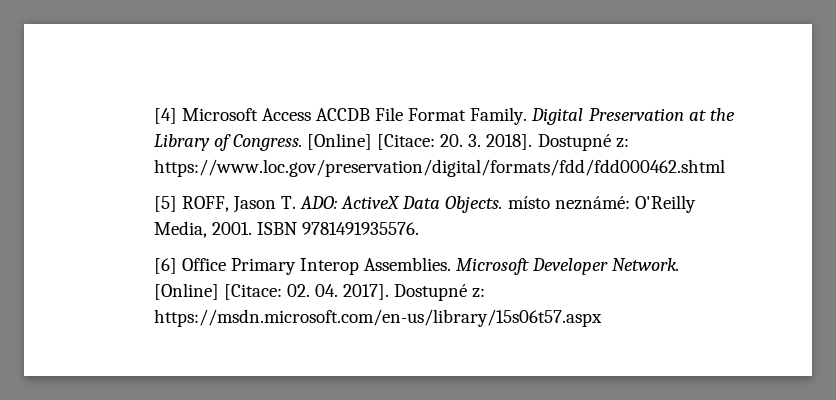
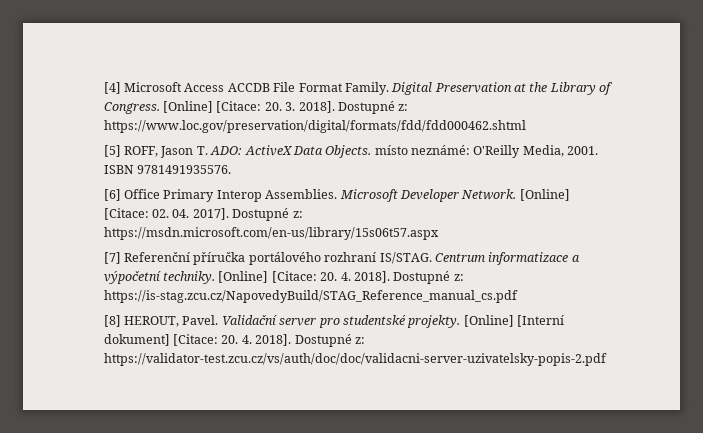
+ [7] Referenční příručka portálového rozhraní IS/STAG. Centrum informatizace a výpočetní techniky. [Online] [Citace: 20. 4. 2018]. Dostupné z: https://is-stag.zcu.cz/NapovedyBuild/STAG_Reference_manual_cs.pdf
+ [8] HEROUT, Pavel. Validační server pro studentské projekty. [Online] [Interní dokument] [Citace: 20. 4. 2018]. Dostupné z: https://validator-test.zcu.cz/vs/auth/doc/doc/validacni-server-uzivatelsky-popis-2.pdf

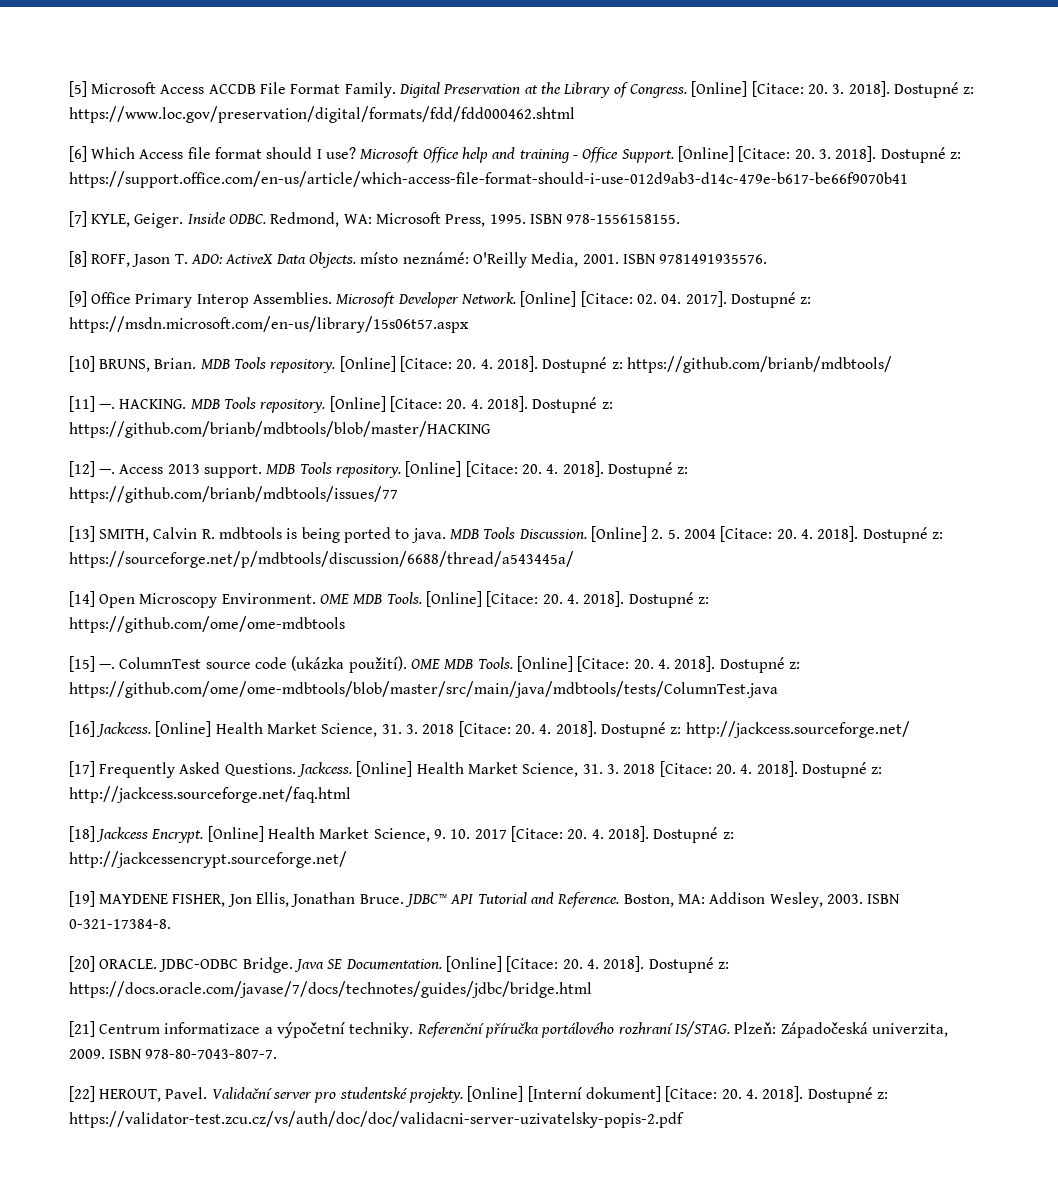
- [4] Microsoft Access ACCDB File Format Family.
+ [5] Microsoft Access ACCDB File Format Family.
- [5] ROFF, Jason T. ADO: ActiveX Data Objects. místo neznámé: O'Reilly Media, 2001.
+ [6] Which Access file format should I use? Microsoft Office help and training - Office Support. [Online] [Citace: 20. 3. 2018]. Dostupné z: https://support.office.com/en-us/article/which-access-file-format-should-i-use-012d9ab3-d14c-479e-b617-be66f9070b41
+ [7] KYLE, Geiger. Inside ODBC. Redmond, WA: Microsoft Press, 1995. ISBN 978-1556158155.
+ [8] ROFF, Jason T. ADO: ActiveX Data Objects. místo neznámé: O'Reilly Media, 2001.
- [6] Office Primary Interop Assemblies.
+ [9] Office Primary Interop Assemblies.
- [7] Referenční příručka portálového rozhraní IS/STAG. Centrum informatizace a výpočetní techniky. [Online] [Citace: 20. 4. 2018]. Dostupné z: https://is-stag.zcu.cz/NapovedyBuild/STAG_Reference_manual_cs.pdf
- [8] HEROUT, Pavel.
+ [10] BRUNS, Brian. MDB Tools repository. [Online] [Citace: 20. 4. 2018]. Dostupné z: https://github.com/brianb/mdbtools/
+ [11] —. HACKING. MDB Tools repository. [Online] [Citace: 20. 4. 2018]. Dostupné z: https://github.com/brianb/mdbtools/blob/master/HACKING
+ [12] —. Access 2013 support. MDB Tools repository. [Online] [Citace: 20. 4. 2018]. Dostupné z: https://github.com/brianb/mdbtools/issues/77
+ [13] SMITH, Calvin R. mdbtools is being ported to java. MDB Tools Discussion. [Online] 2. 5. 2004 [Citace: 20. 4. 2018]. Dostupné z: https://sourceforge.net/p/mdbtools/discussion/6688/thread/a543445a/
+ [14] Open Microscopy Environment. OME MDB Tools. [Online] [Citace: 20. 4. 2018]. Dostupné z: https://github.com/ome/ome-mdbtools
+ [15] —. ColumnTest source code (ukázka použití). OME MDB Tools. [Online] [Citace: 20. 4. 2018]. Dostupné z: https://github.com/ome/ome-mdbtools/blob/master/src/main/java/mdbtools/tests/ColumnTest.java
+ [16] Jackcess. [Online] Health Market Science, 31. 3. 2018 [Citace: 20. 4. 2018]. Dostupné z: http://jackcess.sourceforge.net/
+ [17] Frequently Asked Questions. Jackcess. [Online] Health Market Science, 31. 3. 2018 [Citace: 20. 4. 2018]. Dostupné z: http://jackcess.sourceforge.net/faq.html
+ [18] Jackcess Encrypt. [Online] Health Market Science, 9. 10. 2017 [Citace: 20. 4. 2018]. Dostupné z: http://jackcessencrypt.sourceforge.net/
+ [19] MAYDENE FISHER, Jon Ellis, Jonathan Bruce. JDBC™ API Tutorial and Reference. Boston, MA: Addison Wesley, 2003. ISBN 0-321-17384-8.
+ [20] ORACLE. JDBC-ODBC Bridge. Java SE Documentation. [Online] [Citace: 20. 4. 2018]. Dostupné z: https://docs.oracle.com/javase/7/docs/technotes/guides/jdbc/bridge.html
+ [21] Centrum informatizace a výpočetní techniky. Referenční příručka portálového rozhraní IS/STAG. Plzeň: Západočeská univerzita, 2009. ISBN 978-80-7043-807-7.
+ [22] HEROUT, Pavel.

